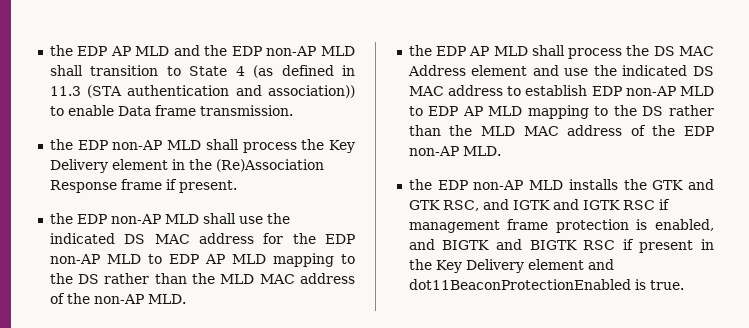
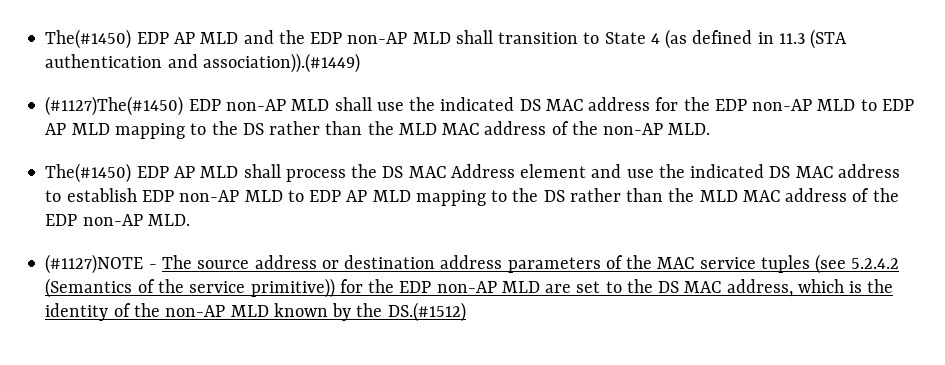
- the EDP AP MLD and the EDP non-AP MLD shall transition to State 4 (as defined in 11.3 (STA authentication and association)) to enable Data frame transmission.
- the EDP non-AP MLD shall process the Key Delivery element in the (Re)Association Response frame if present.
- the EDP non-AP MLD shall use the indicated DS MAC address for the EDP non-AP MLD to EDP AP MLD mapping to the DS rather than the MLD MAC address of the non-AP MLD.
+ The(#1450) EDP AP MLD and the EDP non-AP MLD shall transition to State 4 (as defined in 11.3 (STA authentication and association)).(#1449)
+ (#1127)The(#1450) EDP non-AP MLD shall use the indicated DS MAC address for the EDP non-AP MLD to EDP AP MLD mapping to the DS rather than the MLD MAC address of the non-AP MLD.
- the EDP AP MLD shall process the DS MAC Address element and use the indicated DS MAC address to establish EDP non-AP MLD to EDP AP MLD mapping to the DS rather than the MLD MAC address of the EDP non-AP MLD.
+ The(#1450) EDP AP MLD shall process the DS MAC Address element and use the indicated DS MAC address to establish EDP non-AP MLD to EDP AP MLD mapping to the DS rather than the MLD MAC address of the EDP non-AP MLD.
- the EDP non-AP MLD installs the GTK and GTK RSC, and IGTK and IGTK RSC if management frame protection is enabled, and BIGTK and BIGTK RSC if present in the Key Delivery element and dot11BeaconProtectionEnabled is true.
+ (#1127)NOTE - The source address or destination address parameters of the MAC service tuples (see 5.2.4.2 (Semantics of the service primitive)) for the EDP non-AP MLD are set to the DS MAC address, which is the identity of the non-AP MLD known by the DS.(#1512)

